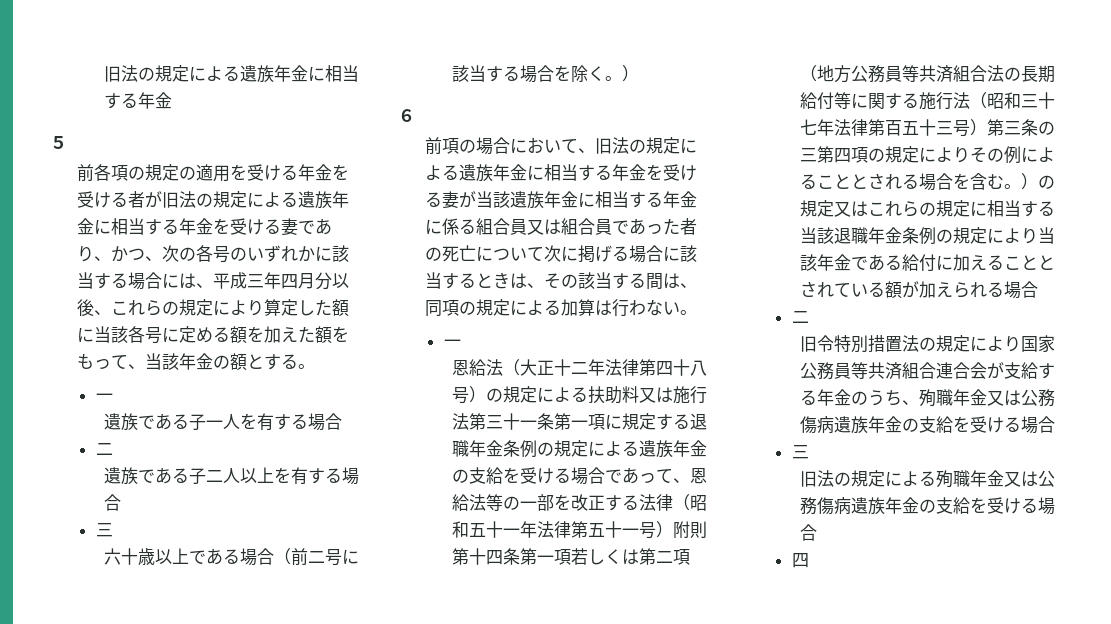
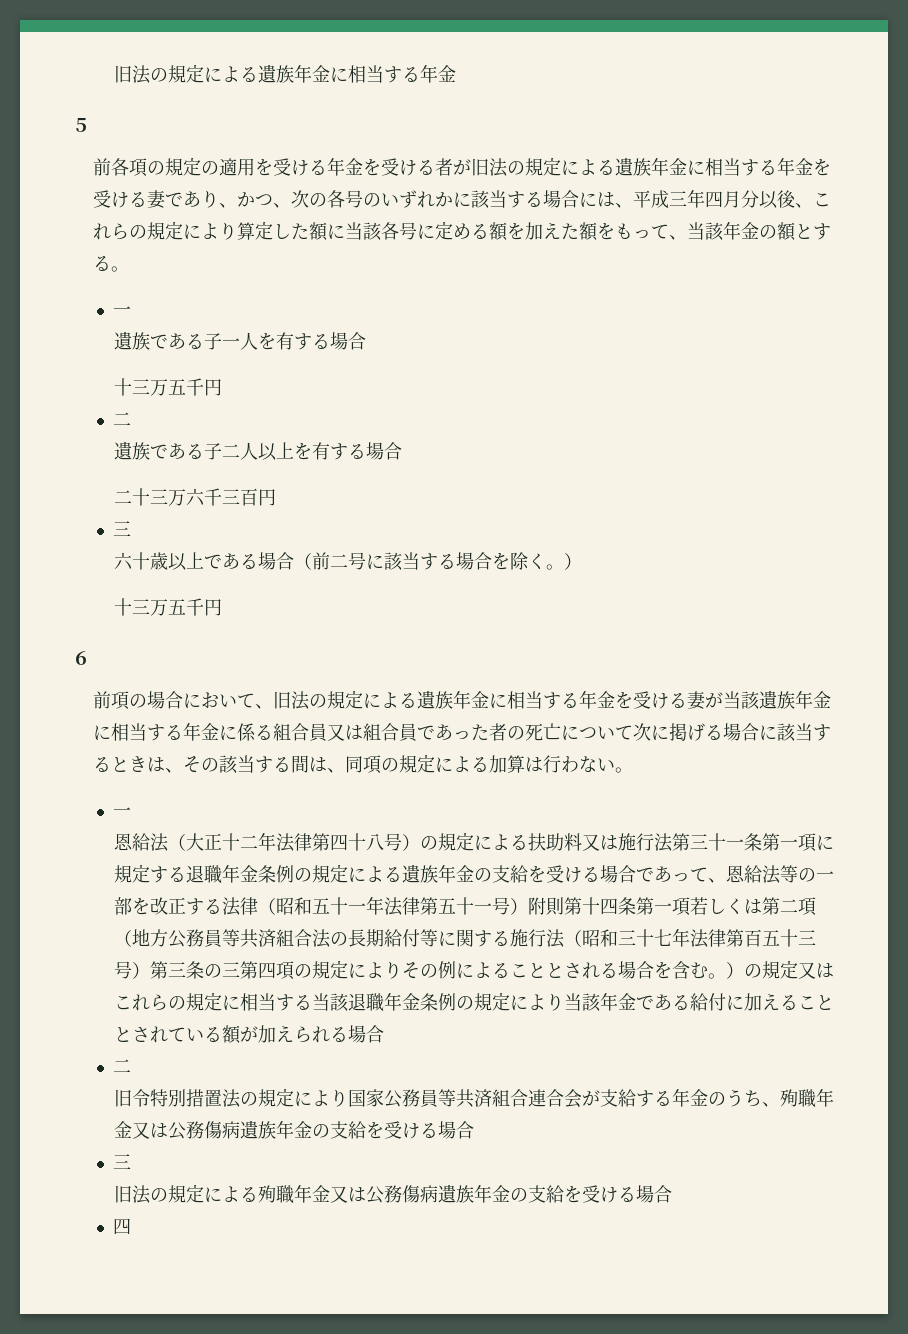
  遺族である子一人を有する場合
+ 十三万五千円
+ 二十三万六千三百円
  六十歳以上である場合（前二号に該当する場合を除く。）
+ 十三万五千円

